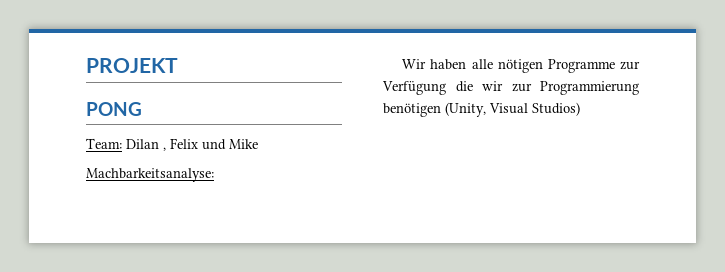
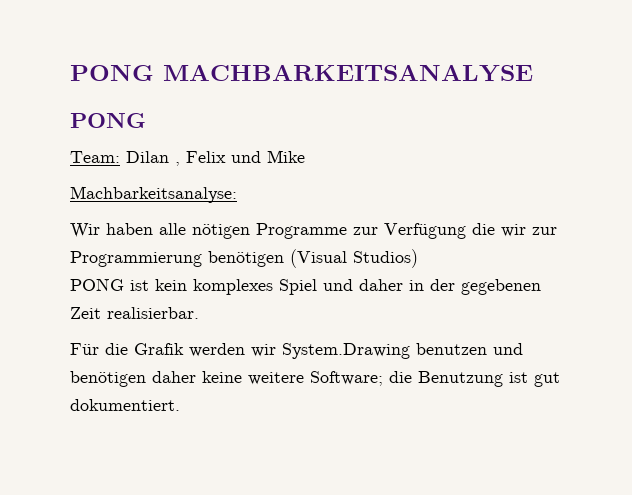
- PROJEKT
+ PONG MACHBARKEITSANALYSE
- Wir haben alle nötigen Programme zur Verfügung die wir zur Programmierung benötigen (Unity, Visual Studios)
+ Wir haben alle nötigen Programme zur Verfügung die wir zur Programmierung benötigen (Visual Studios)
+ PONG ist kein komplexes Spiel und daher in der gegebenen Zeit realisierbar.
+ Für die Grafik werden wir System.Drawing benutzen und benötigen daher keine weitere Software; die Benutzung ist gut dokumentiert.

